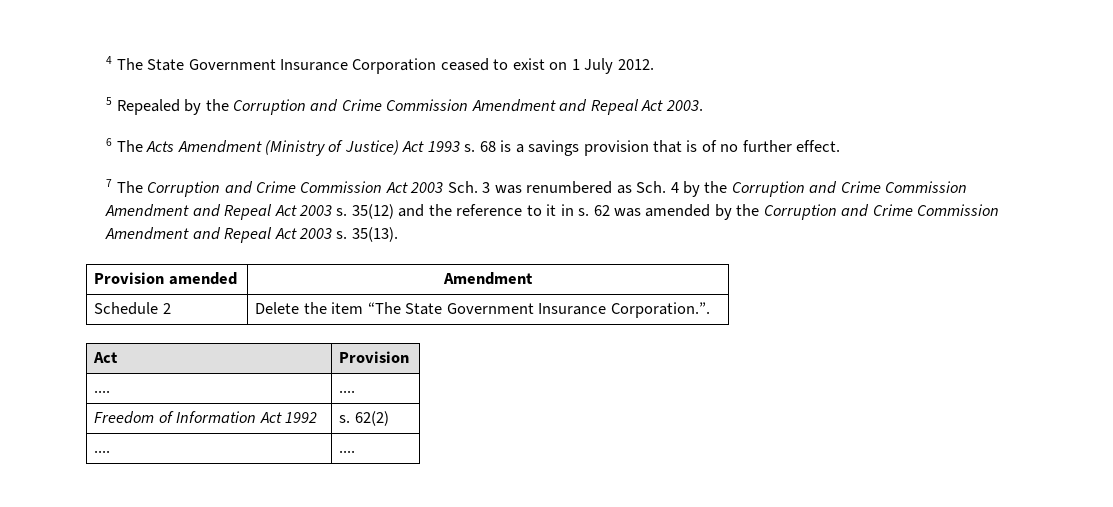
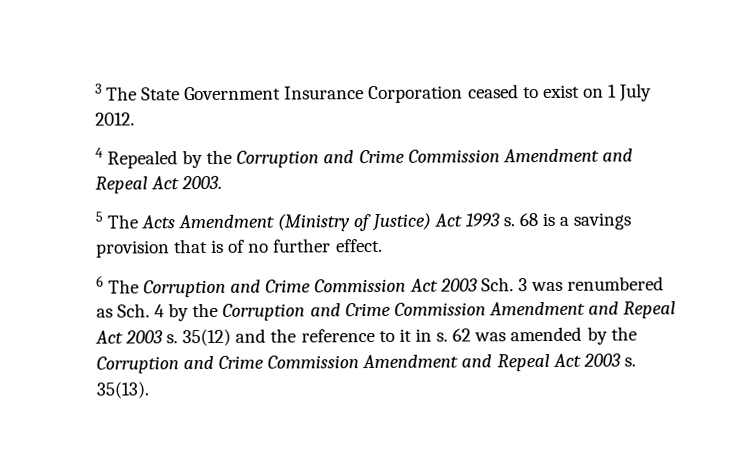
- 4 The State Government Insurance Corporation ceased to exist on 1 July 2012.
+ 3 The State Government Insurance Corporation ceased to exist on 1 July 2012.
- 5 Repealed by the Corruption and Crime Commission Amendment and Repeal Act 2003.
+ 4 Repealed by the Corruption and Crime Commission Amendment and Repeal Act 2003.
- 6 The Acts Amendment (Ministry of Justice) Act 1993 s.
+ 5 The Acts Amendment (Ministry of Justice) Act 1993 s.
- 7 The Corruption and Crime Commission Act 2003 Sch. 3 was renumbered as Sch. 4 by the Corruption and Crime Commission Amendment and Repeal Act 2003 s.
+ 6 The Corruption and Crime Commission Act 2003 Sch. 3 was renumbered as Sch. 4 by the Corruption and Crime Commission Amendment and Repeal Act 2003 s.
- Provision amended | Amendment
- Schedule 2 | Delete the item “The State Government Insurance Corporation.”.
- Act | Provision
- .... | ....
- Freedom of Information Act 1992 | s. 62(2)
- .... | ....

